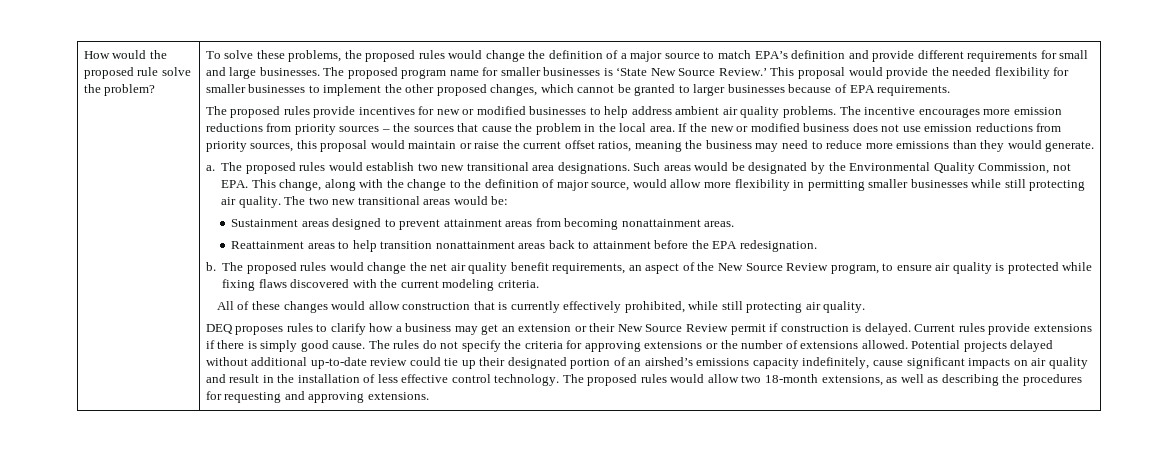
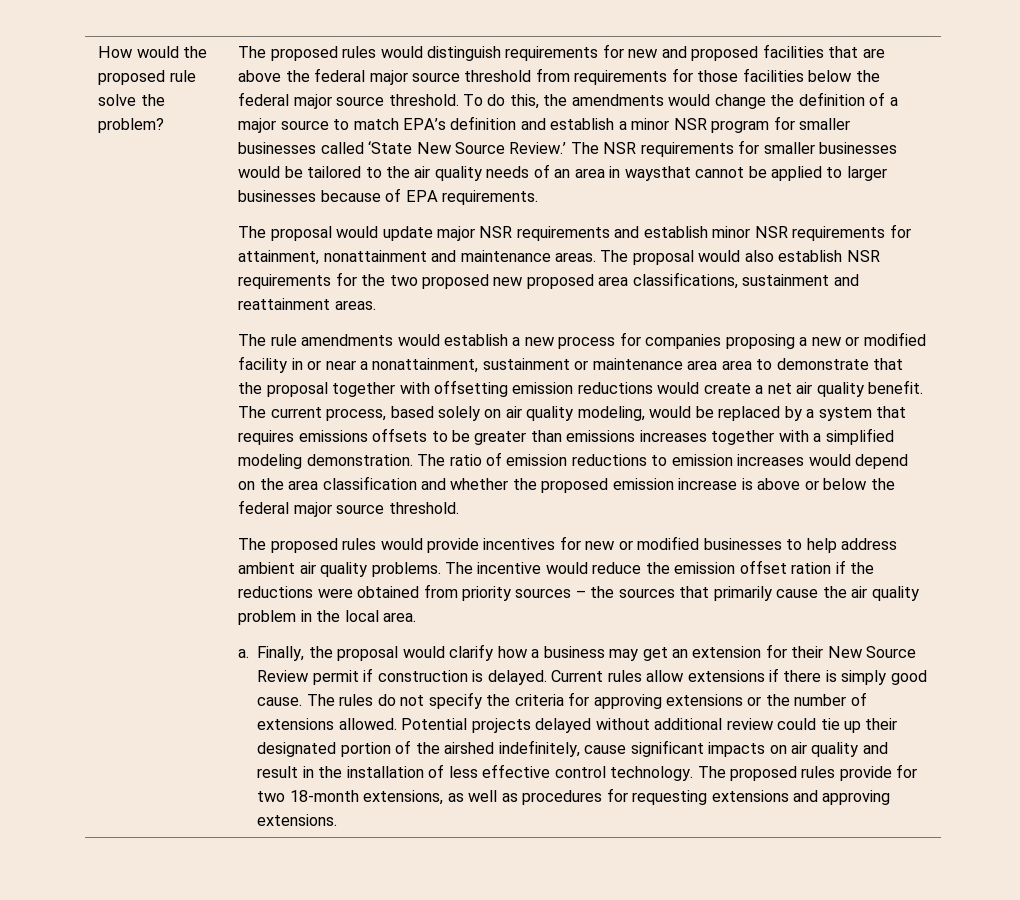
- To solve these problems, the proposed rules would change the definition of a major source to match EPA’s definition and provide different requirements for small and large businesses. The proposed program name for smaller businesses is ‘State New Source Review.’
+ The proposed rules would distinguish requirements for new and proposed facilities that are above the federal major source threshold from requirements for those facilities below the federal major source threshold. To do this, the amendments would change the definition of a major source to match EPA’s definition and establish a minor NSR program for smaller businesses called ‘State New Source Review.’
- This proposal would provide the needed flexibility for smaller businesses to implement the other proposed changes, which cannot be granted to larger businesses because of EPA requirements.
+ The NSR requirements for smaller businesses would be tailored to the air quality needs of an area in waysthat cannot be applied to larger businesses because of EPA requirements.
- The proposed rules provide incentives for new or modified businesses to help address ambient air quality problems.
+ The proposal would update major NSR requirements and establish minor NSR requirements for attainment, nonattainment and maintenance areas. The proposal would also establish NSR requirements for the two proposed new proposed area classifications, sustainment and reattainment areas.
+ The rule amendments would establish a new process for companies proposing a new or modified facility in or near a nonattainment, sustainment or maintenance area area to demonstrate that the proposal together with offsetting emission reductions would create a net air quality benefit. The current process, based solely on air quality modeling, would be replaced by a system that requires emissions offsets to be greater than emissions increases together with a simplified modeling demonstration. The ratio of emission reductions to emission increases would depend on the area classification and whether the proposed emission increase is above or below the federal major source threshold.
+ The proposed rules would provide incentives for new or modified businesses to help address ambient air quality problems.
- The incentive encourages more emission reductions from priority sources – the sources that cause the problem in the local area. If the new or modified business does not use emission reductions from priority sources, this proposal would maintain or raise the current offset ratios, meaning the business may need to reduce more emissions than they would generate.
- a. The proposed rules would establish two new transitional area designations. Such areas would be designated by the Environmental Quality Commission, not EPA. This change, along with the change to the definition of major source, would allow more flexibility in permitting smaller businesses while still protecting air quality. The two new transitional areas would be:
- Sustainment areas designed to prevent attainment areas from becoming nonattainment areas.
- Reattainment areas to help transition nonattainment areas back to attainment before the EPA redesignation.
- b. The proposed rules would change the net air quality benefit requirements, an aspect of the New Source Review program, to ensure air quality is protected while fixing flaws discovered with the current modeling criteria.
- All of these changes would allow construction that is currently effectively prohibited, while still protecting air quality.
- DEQ proposes rules to clarify how a business may get an extension or their New Source Review permit if construction is delayed.
+ The incentive would reduce the emission offset ration if the reductions were obtained from priority sources – the sources that primarily cause the air quality problem in the local area.
+ a. Finally, the proposal would clarify how a business may get an extension for their New Source Review permit if construction is delayed.
- Current rules provide extensions if there is simply good cause.
+ Current rules allow extensions if there is simply good cause.
- Potential projects delayed without additional up-to-date review could tie up their designated portion of an airshed’s emissions capacity indefinitely, cause significant impacts on air quality and result in the installation of less effective control technology.
+ Potential projects delayed without additional review could tie up their designated portion of the airshed indefinitely, cause significant impacts on air quality and result in the installation of less effective control technology.
- The proposed rules would allow two 18-month extensions, as well as describing the procedures for requesting and approving extensions.
+ The proposed rules provide for two 18-month extensions, as well as procedures for requesting extensions and approving extensions.

